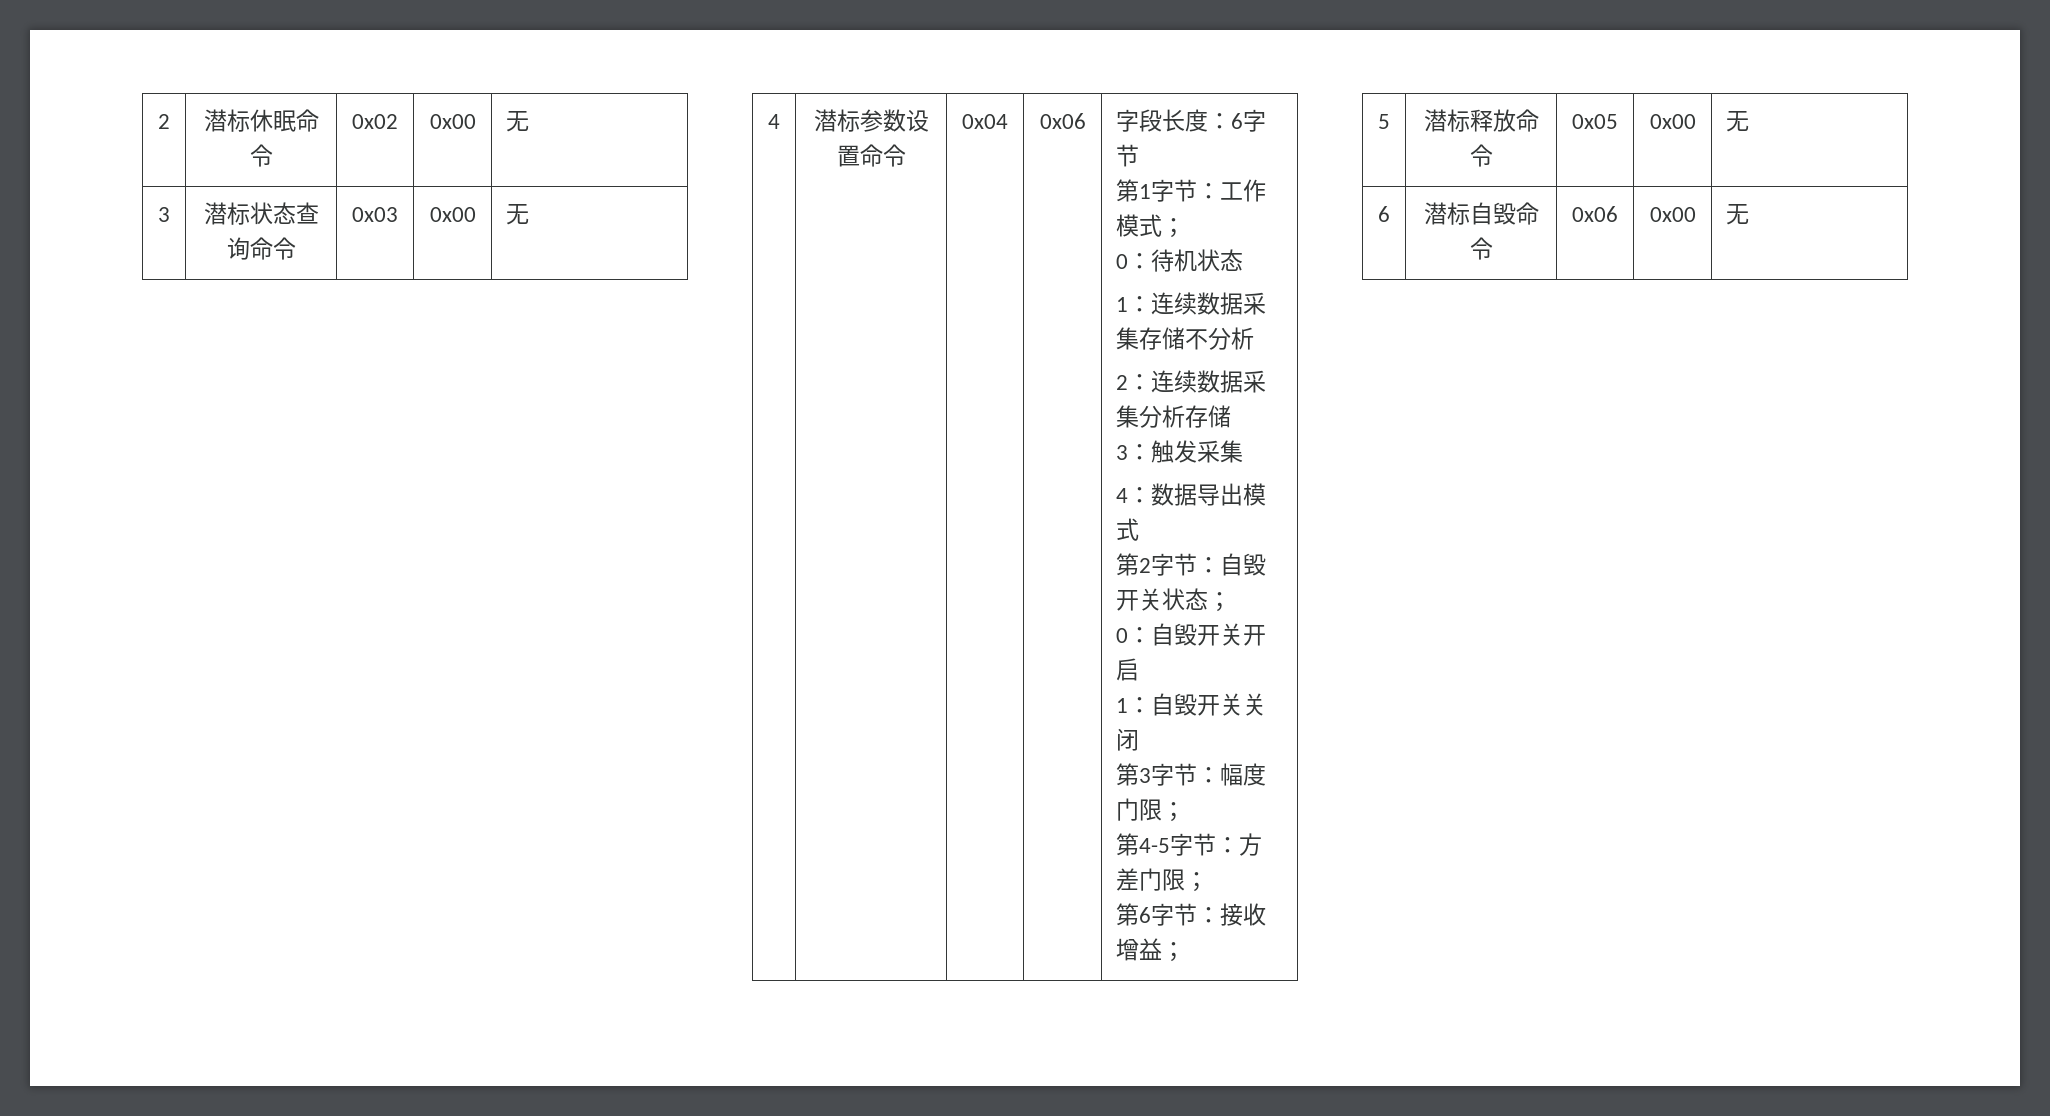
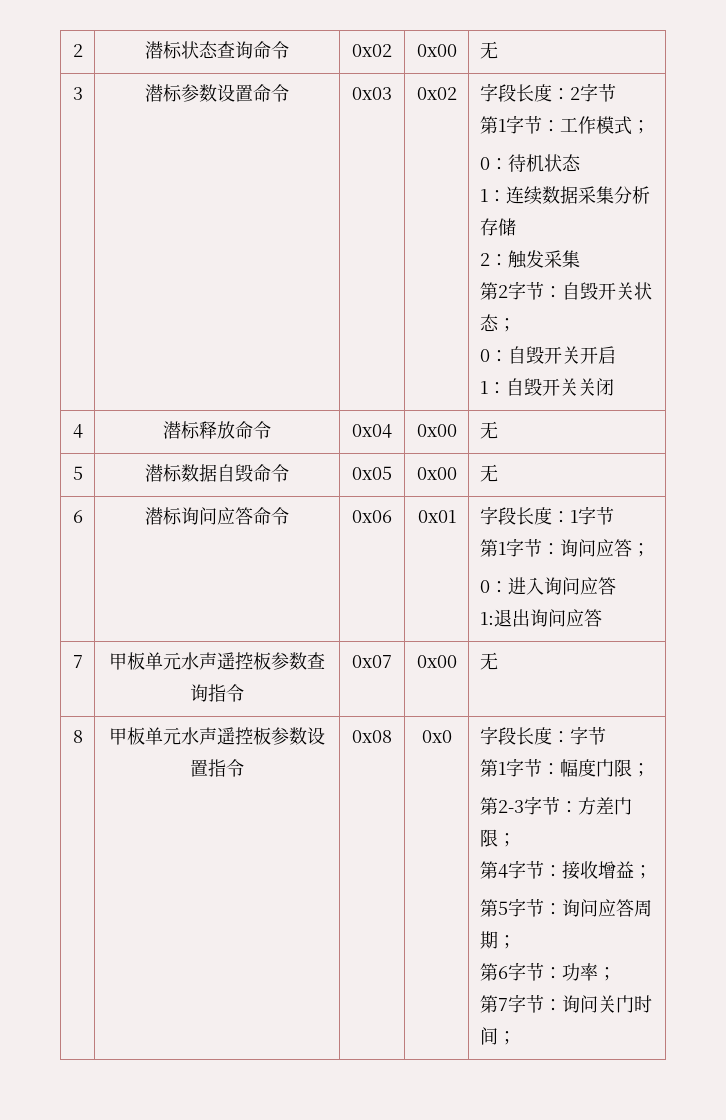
- 2 | 潜标休眠命令 | 0x02 | 0x00 | 无
+ 2 | 潜标状态查询命令 | 0x02 | 0x00 | 无
- 潜标状态查询命令 | 0x03 | 0x00 | 无
- 4
- 0x04 | 0x06 | 字段长度：6字节
+ 0x03 | 0x02 | 字段长度：2字节
- 1：连续数据采集存储不分析
- 2：连续数据采集分析存储
+ 1：连续数据采集分析存储
- 3：触发采集
+ 2：触发采集
- 4：数据导出模式
- 第3字节：幅度门限；
- 第4-5字节：方差门限；
- 第6字节：接收增益；
+ 4 | 潜标释放命令 | 0x04 | 0x00 | 无
- 5 | 潜标释放命令 | 0x05 | 0x00 | 无
+ 5 | 潜标数据自毁命令 | 0x05 | 0x00 | 无
- 6 | 潜标自毁命令 | 0x06 | 0x00 | 无
+ 6 | 潜标询问应答命令 | 0x06 | 0x01 | 字段长度：1字节
+ 第1字节：询问应答；
+ 0：进入询问应答
+ 1:退出询问应答
+ 7 | 甲板单元水声遥控板参数查询指令 | 0x07 | 0x00 | 无
+ 8 | 甲板单元水声遥控板参数设置指令 | 0x08 | 0x0 | 字段长度：字节
+ 第1字节：幅度门限；
+ 第2-3字节：方差门限；
+ 第4字节：接收增益；
+ 第5字节：询问应答周期；
+ 第6字节：功率；
+ 第7字节：询问关门时间；

